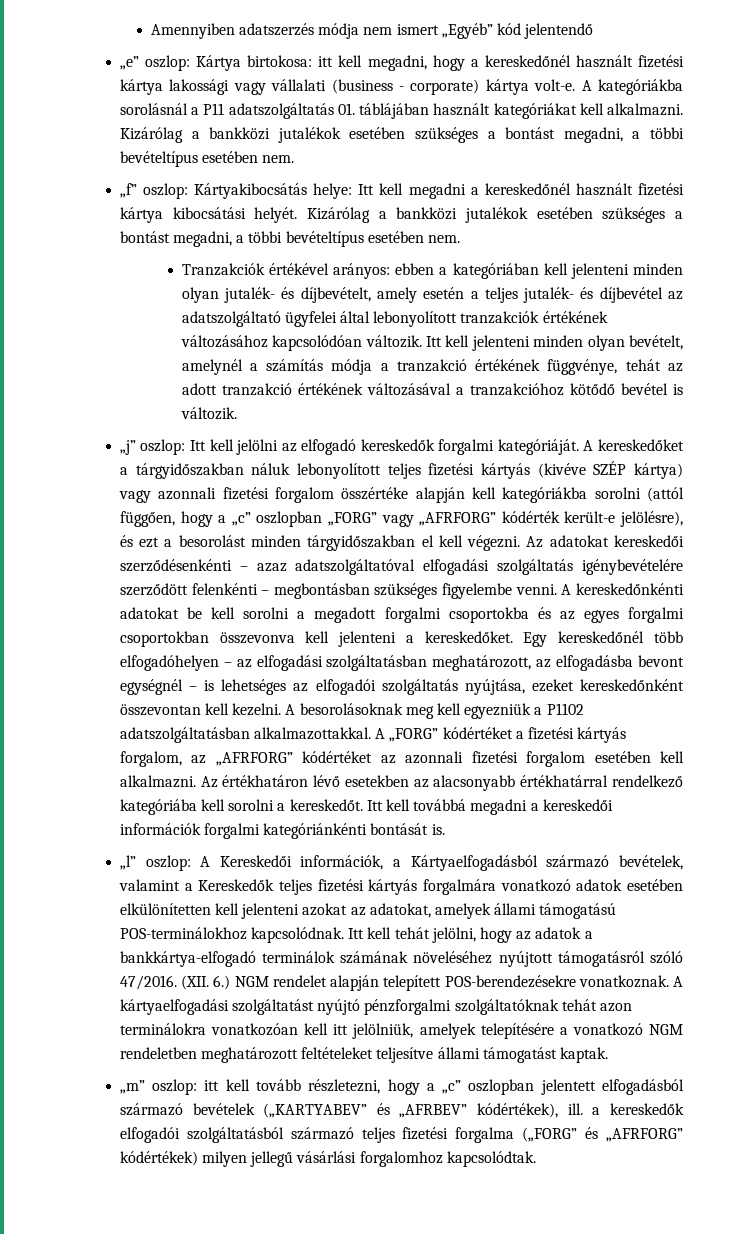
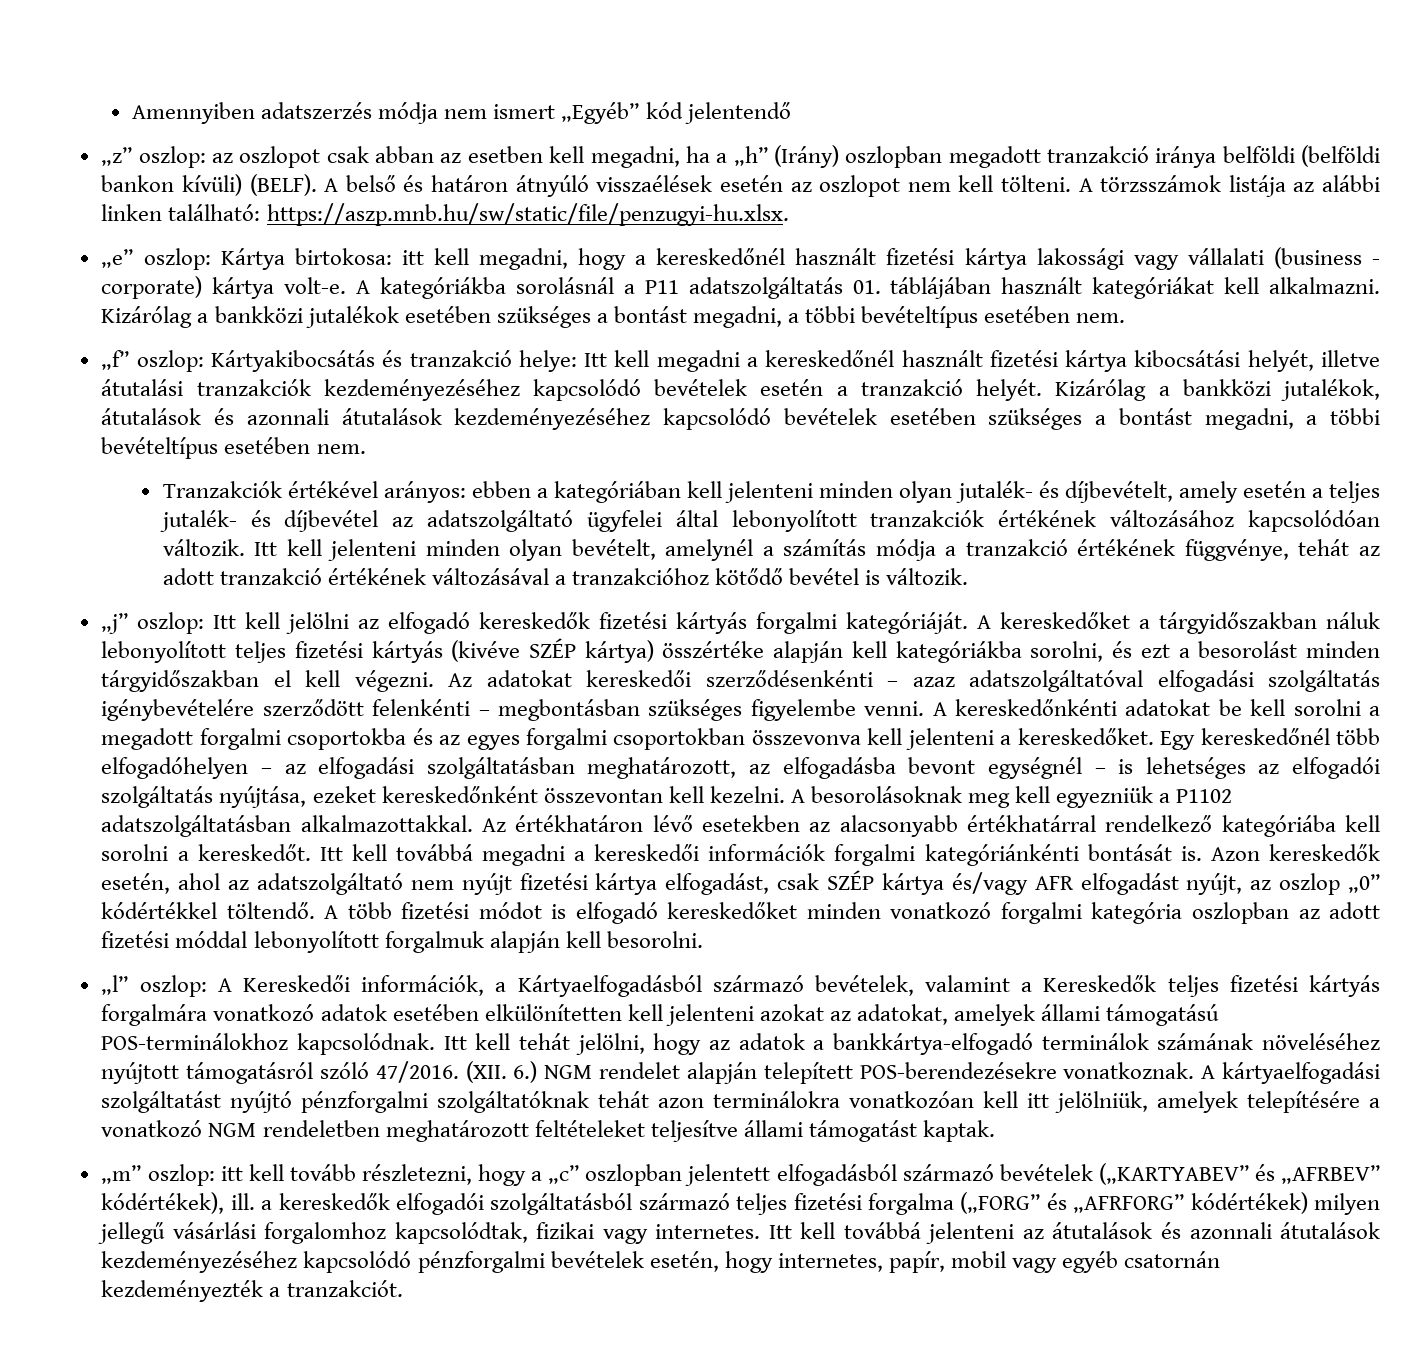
+ „z” oszlop: az oszlopot csak abban az esetben kell megadni, ha a „h” (Irány) oszlopban megadott tranzakció iránya belföldi (belföldi bankon kívüli) (BELF). A belső és határon átnyúló visszaélések esetén az oszlopot nem kell tölteni. A törzsszámok listája az alábbi linken található: https://aszp.mnb.hu/sw/static/file/penzugyi-hu.xlsx.
- „f” oszlop: Kártyakibocsátás helye: Itt kell megadni a kereskedőnél használt fizetési kártya kibocsátási helyét. Kizárólag a bankközi jutalékok esetében szükséges a bontást megadni, a többi bevételtípus esetében nem.
+ „f” oszlop: Kártyakibocsátás és tranzakció helye: Itt kell megadni a kereskedőnél használt fizetési kártya kibocsátási helyét, illetve átutalási tranzakciók kezdeményezéséhez kapcsolódó bevételek esetén a tranzakció helyét. Kizárólag a bankközi jutalékok, átutalások és azonnali átutalások kezdeményezéséhez kapcsolódó bevételek esetében szükséges a bontást megadni, a többi bevételtípus esetében nem.
- „j” oszlop: Itt kell jelölni az elfogadó kereskedők forgalmi kategóriáját.
+ „j” oszlop: Itt kell jelölni az elfogadó kereskedők fizetési kártyás forgalmi kategóriáját.
- A kereskedőket a tárgyidőszakban náluk lebonyolított teljes fizetési kártyás (kivéve SZÉP kártya) vagy azonnali fizetési forgalom összértéke alapján kell kategóriákba sorolni (attól függően, hogy a „c” oszlopban „FORG” vagy „AFRFORG” kódérték került-e jelölésre), és ezt a besorolást minden tárgyidőszakban el kell végezni.
+ A kereskedőket a tárgyidőszakban náluk lebonyolított teljes fizetési kártyás (kivéve SZÉP kártya) összértéke alapján kell kategóriákba sorolni, és ezt a besorolást minden tárgyidőszakban el kell végezni.
- A „FORG” kódértéket a fizetési kártyás forgalom, az „AFRFORG” kódértéket az azonnali fizetési forgalom esetében kell alkalmazni.
+ Azon kereskedők esetén, ahol az adatszolgáltató nem nyújt fizetési kártya elfogadást, csak SZÉP kártya és/vagy AFR elfogadást nyújt, az oszlop „0” kódértékkel töltendő. A több fizetési módot is elfogadó kereskedőket minden vonatkozó forgalmi kategória oszlopban az adott fizetési móddal lebonyolított forgalmuk alapján kell besorolni.
- „m” oszlop: itt kell tovább részletezni, hogy a „c” oszlopban jelentett elfogadásból származó bevételek („KARTYABEV” és „AFRBEV” kódértékek), ill. a kereskedők elfogadói szolgáltatásból származó teljes fizetési forgalma („FORG” és „AFRFORG” kódértékek) milyen jellegű vásárlási forgalomhoz kapcsolódtak.
+ „m” oszlop: itt kell tovább részletezni, hogy a „c” oszlopban jelentett elfogadásból származó bevételek („KARTYABEV” és „AFRBEV” kódértékek), ill. a kereskedők elfogadói szolgáltatásból származó teljes fizetési forgalma („FORG” és „AFRFORG” kódértékek) milyen jellegű vásárlási forgalomhoz kapcsolódtak, fizikai vagy internetes. Itt kell továbbá jelenteni az átutalások és azonnali átutalások kezdeményezéséhez kapcsolódó pénzforgalmi bevételek esetén, hogy internetes, papír, mobil vagy egyéb csatornán kezdeményezték a tranzakciót.

